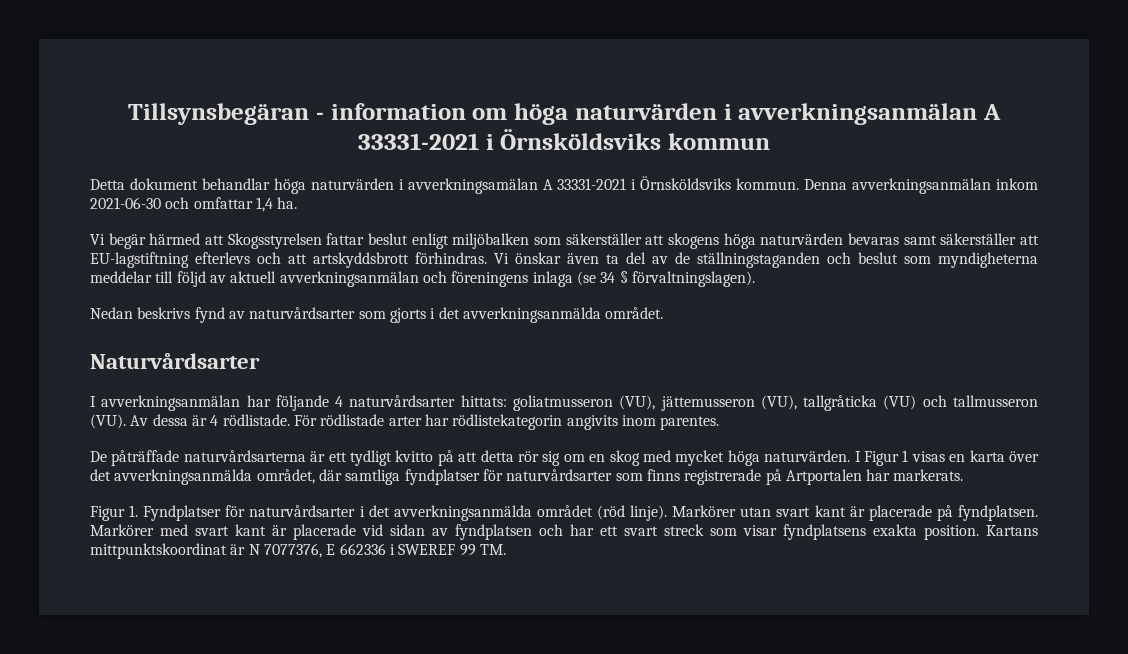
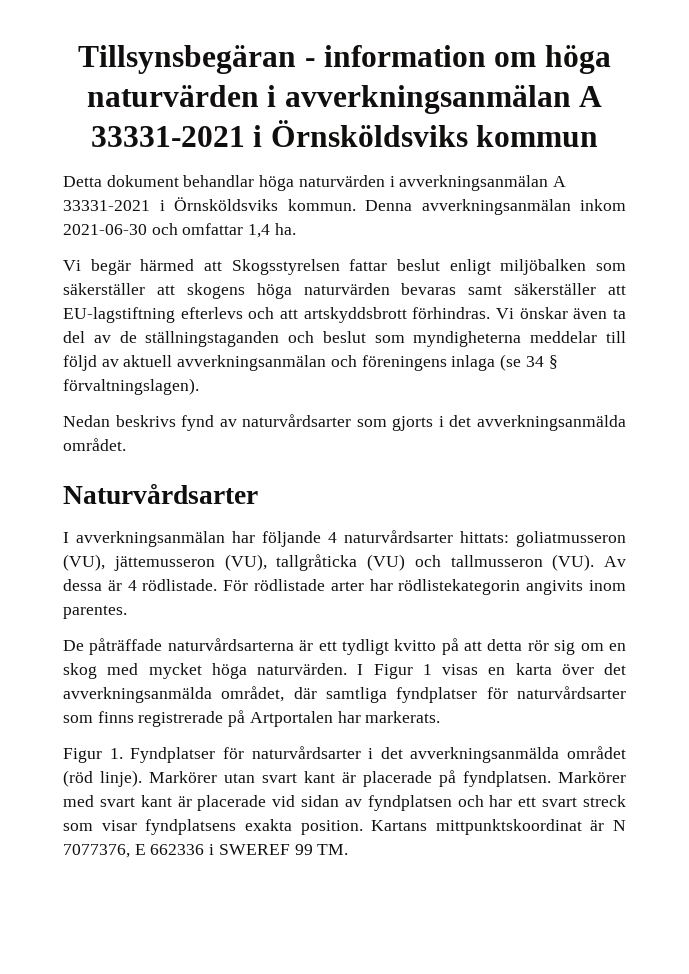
- Detta dokument behandlar höga naturvärden i avverkningsamälan A 33331-2021 i Örnsköldsviks kommun.
+ Detta dokument behandlar höga naturvärden i avverkningsanmälan A 33331-2021 i Örnsköldsviks kommun.

